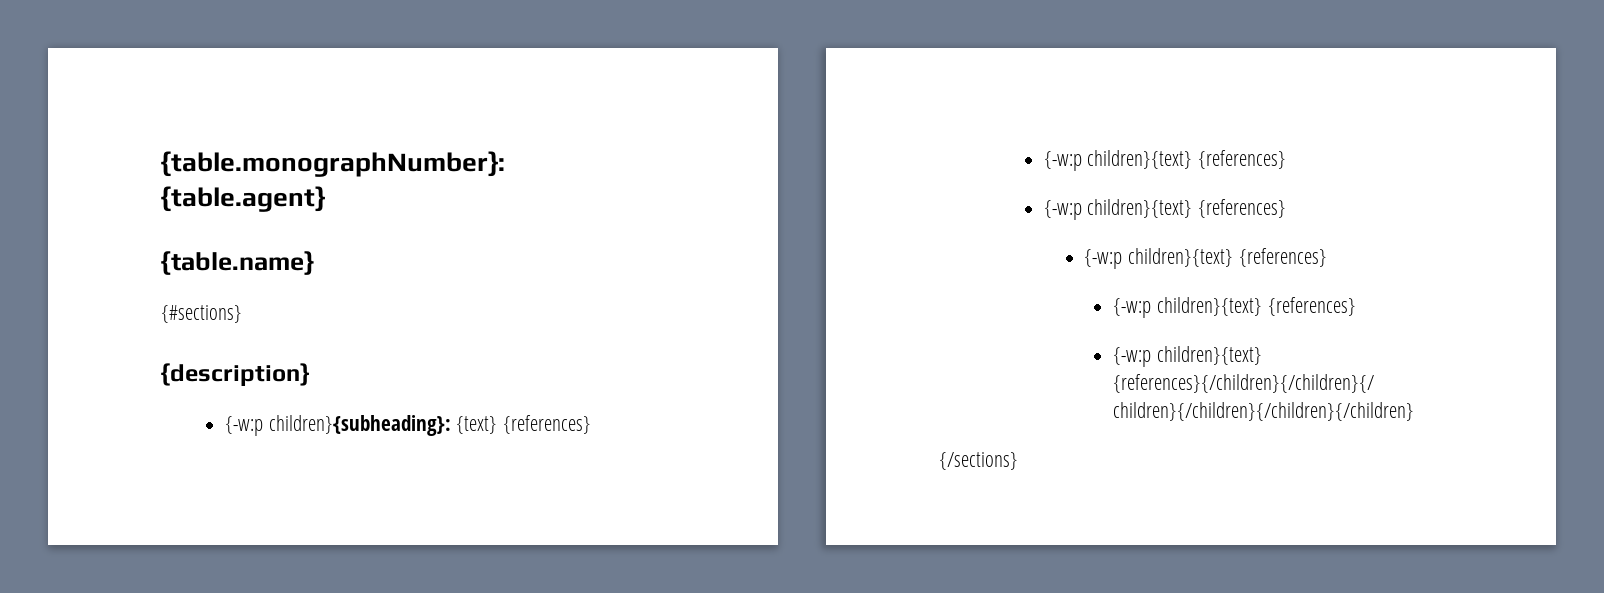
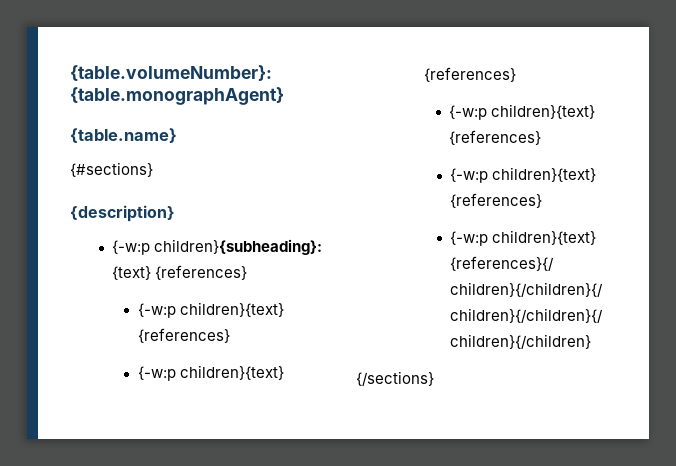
- {table.monographNumber}: {table.agent}
+ {table.volumeNumber}: {table.monographAgent}

